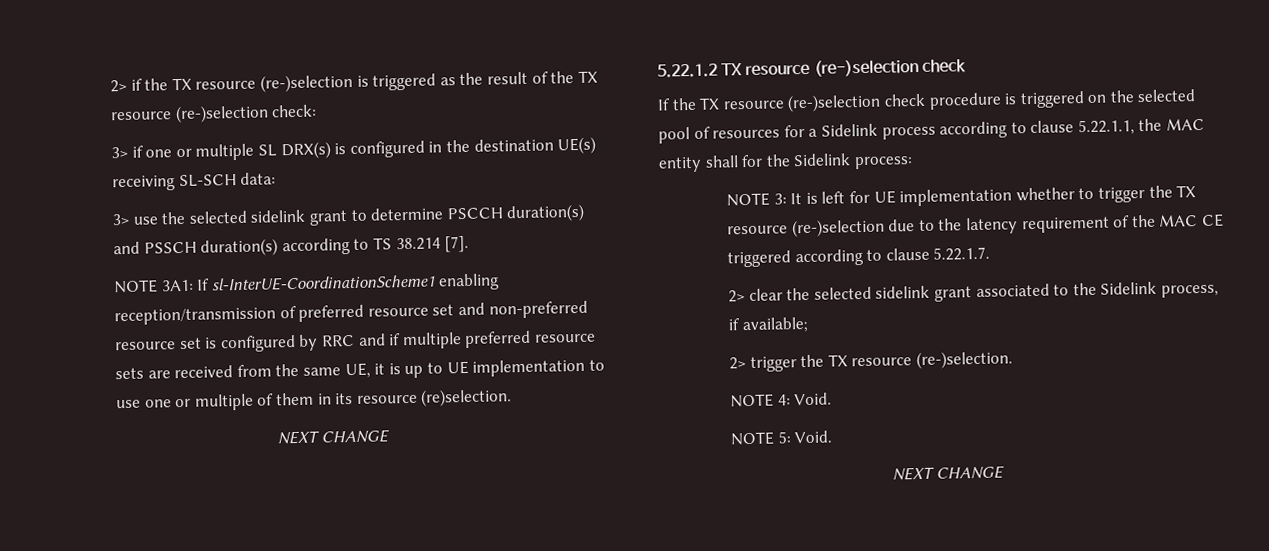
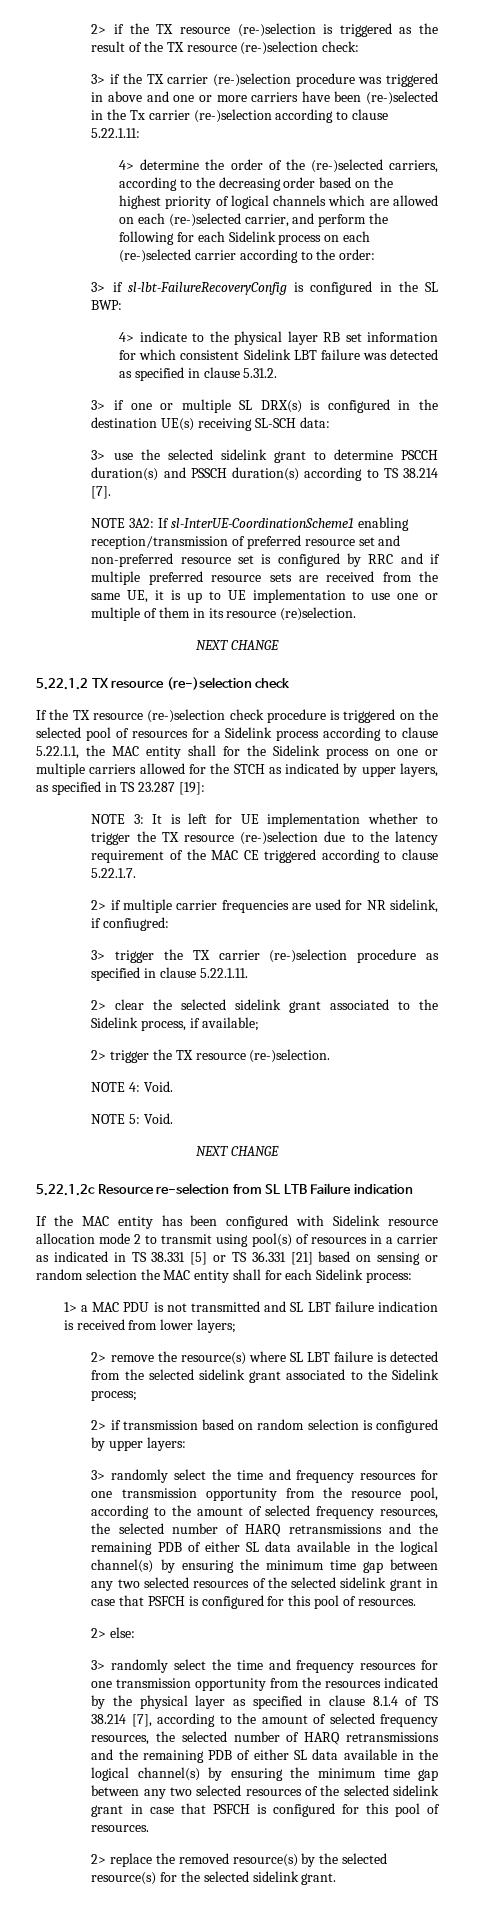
+ 3> if the TX carrier (re-)selection procedure was triggered in above and one or more carriers have been (re-)selected in the Tx carrier (re-)selection according to clause 5.22.1.11:
+ 4> determine the order of the (re-)selected carriers, according to the decreasing order based on the highest priority of logical channels which are allowed on each (re-)selected carrier, and perform the following for each Sidelink process on each (re-)selected carrier according to the order:
+ 3> if sl-lbt-FailureRecoveryConfig is configured in the SL BWP:
+ 4> indicate to the physical layer RB set information for which consistent Sidelink LBT failure was detected as specified in clause 5.31.2.
- NOTE 3A1: If sl-InterUE-CoordinationScheme1 enabling reception/transmission of preferred resource set and non-preferred resource set is configured by RRC and if multiple preferred resource sets are received from the same UE, it is up to UE implementation to use one or multiple of them in its resource (re)selection.
+ NOTE 3A2: If sl-InterUE-CoordinationScheme1 enabling reception/transmission of preferred resource set and non-preferred resource set is configured by RRC and if multiple preferred resource sets are received from the same UE, it is up to UE implementation to use one or multiple of them in its resource (re)selection.
- If the TX resource (re-)selection check procedure is triggered on the selected pool of resources for a Sidelink process according to clause 5.22.1.1, the MAC entity shall for the Sidelink process:
+ If the TX resource (re-)selection check procedure is triggered on the selected pool of resources for a Sidelink process according to clause 5.22.1.1, the MAC entity shall for the Sidelink process on one or multiple carriers allowed for the STCH as indicated by upper layers, as specified in TS 23.287 [19]:
+ 2> if multiple carrier frequencies are used for NR sidelink, if confiugred:
+ 3> trigger the TX carrier (re-)selection procedure as specified in clause 5.22.1.11.
+ 5.22.1.2c Resource re-selection from SL LTB Failure indication
+ If the MAC entity has been configured with Sidelink resource allocation mode 2 to transmit using pool(s) of resources in a carrier as indicated in TS 38.331 [5] or TS 36.331 [21] based on sensing or random selection the MAC entity shall for each Sidelink process:
+ 1> a MAC PDU is not transmitted and SL LBT failure indication is received from lower layers;
+ 2> remove the resource(s) where SL LBT failure is detected from the selected sidelink grant associated to the Sidelink process;
+ 2> if transmission based on random selection is configured by upper layers:
+ 3> randomly select the time and frequency resources for one transmission opportunity from the resource pool, according to the amount of selected frequency resources, the selected number of HARQ retransmissions and the remaining PDB of either SL data available in the logical channel(s) by ensuring the minimum time gap between any two selected resources of the selected sidelink grant in case that PSFCH is configured for this pool of resources.
+ 2> else:
+ 3> randomly select the time and frequency resources for one transmission opportunity from the resources indicated by the physical layer as specified in clause 8.1.4 of TS 38.214 [7], according to the amount of selected frequency resources, the selected number of HARQ retransmissions and the remaining PDB of either SL data available in the logical channel(s) by ensuring the minimum time gap between any two selected resources of the selected sidelink grant in case that PSFCH is configured for this pool of resources.
+ 2> replace the removed resource(s) by the selected resource(s) for the selected sidelink grant.

